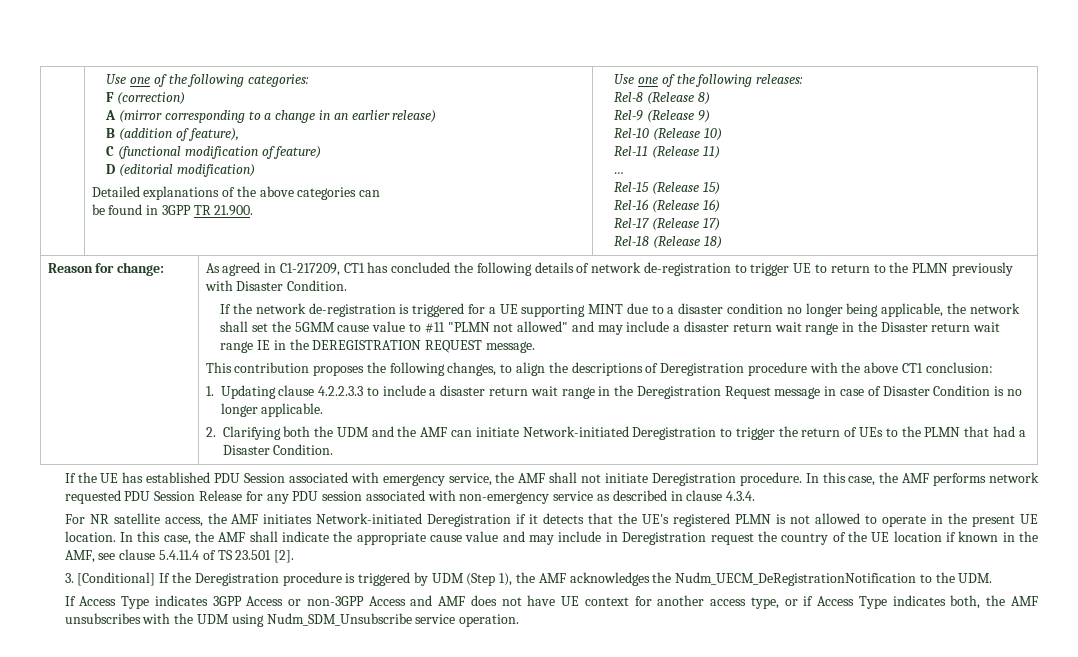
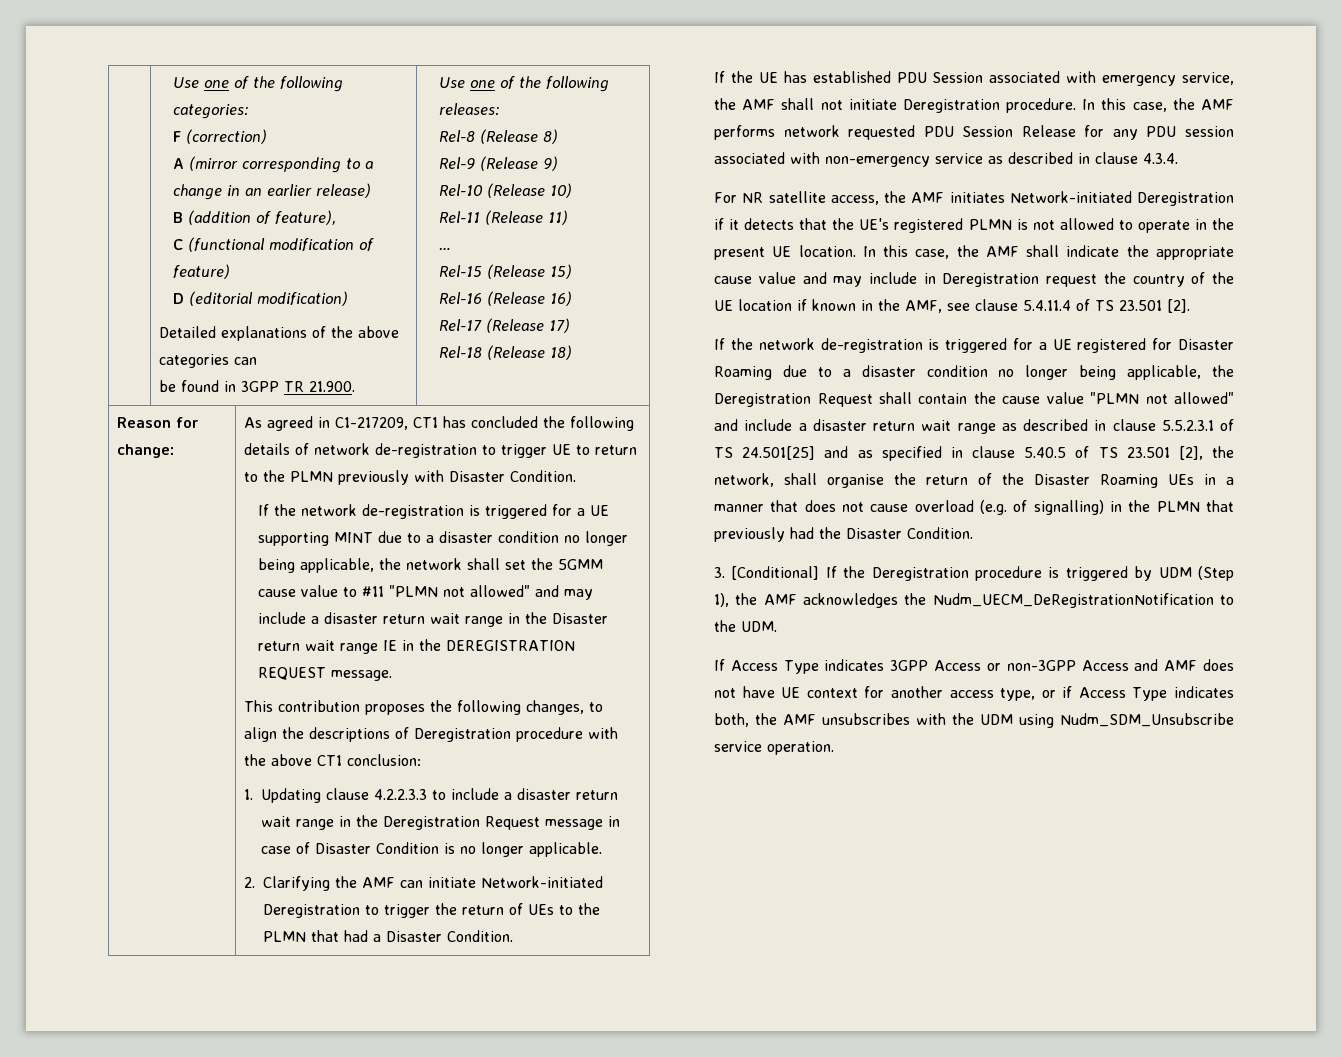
- 2. Clarifying both the UDM and the AMF can initiate Network-initiated Deregistration to trigger the return of UEs to the PLMN that had a Disaster Condition.
+ 2. Clarifying the AMF can initiate Network-initiated Deregistration to trigger the return of UEs to the PLMN that had a Disaster Condition.
+ If the network de-registration is triggered for a UE registered for Disaster Roaming due to a disaster condition no longer being applicable, the Deregistration Request shall contain the cause value "PLMN not allowed" and include a disaster return wait range as described in clause 5.5.2.3.1 of TS 24.501[25] and as specified in clause 5.40.5 of TS 23.501 [2], the network, shall organise the return of the Disaster Roaming UEs in a manner that does not cause overload (e.g. of signalling) in the PLMN that previously had the Disaster Condition.

